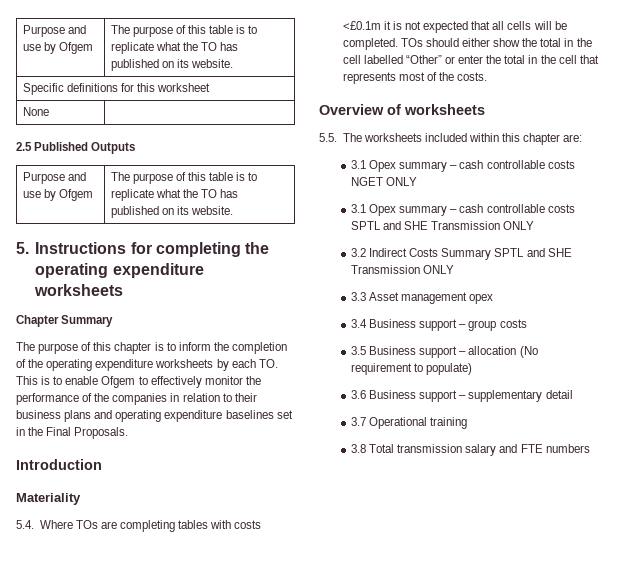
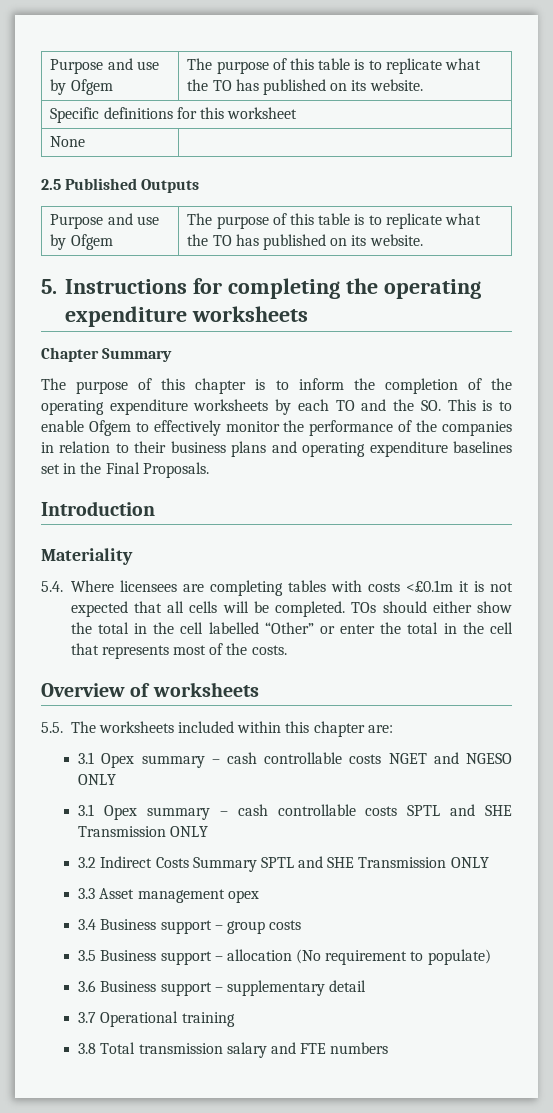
- The purpose of this chapter is to inform the completion of the operating expenditure worksheets by each TO. This is to enable Ofgem to effectively monitor the performance of the companies in relation to their business plans and operating expenditure baselines set in the Final Proposals.
+ The purpose of this chapter is to inform the completion of the operating expenditure worksheets by each TO and the SO. This is to enable Ofgem to effectively monitor the performance of the companies in relation to their business plans and operating expenditure baselines set in the Final Proposals.
- 5.4. Where TOs are completing tables with costs <£0.1m it is not expected that all cells will be completed.
+ 5.4. Where licensees are completing tables with costs <£0.1m it is not expected that all cells will be completed.
- 3.1 Opex summary – cash controllable costs NGET ONLY
+ 3.1 Opex summary – cash controllable costs NGET and NGESO ONLY

